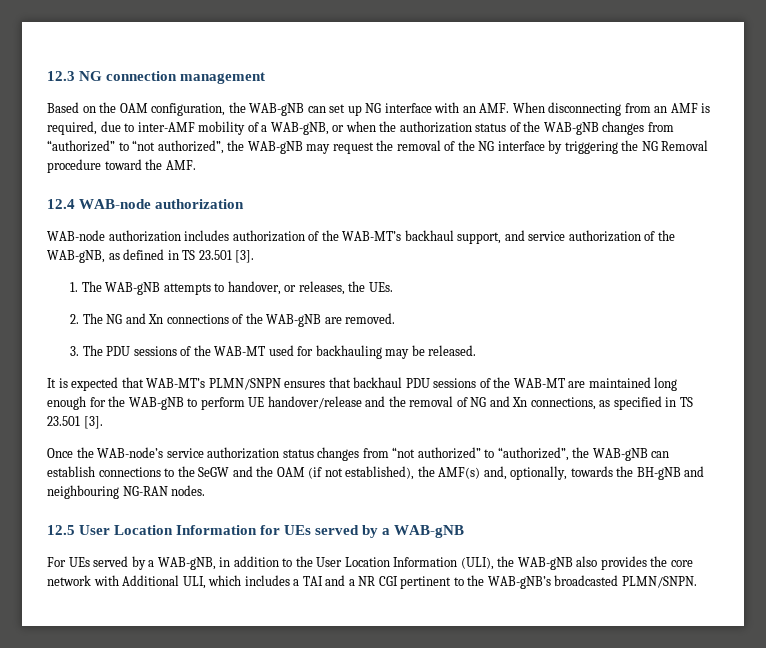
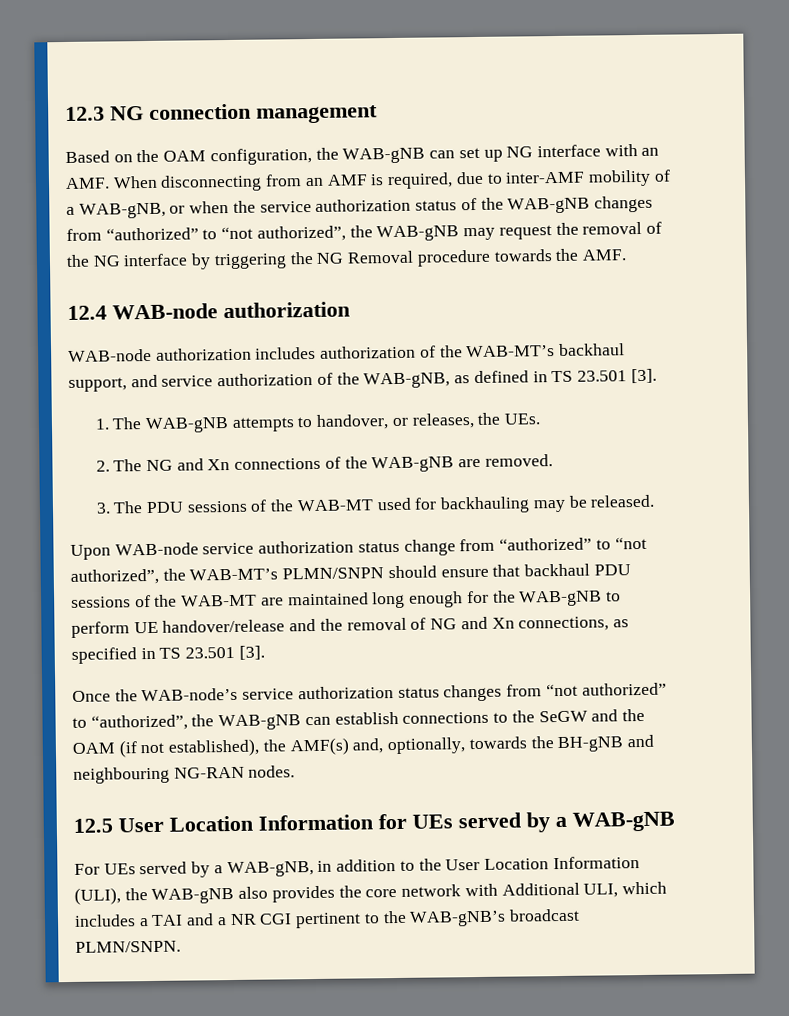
- Based on the OAM configuration, the WAB-gNB can set up NG interface with an AMF. When disconnecting from an AMF is required, due to inter-AMF mobility of a WAB-gNB, or when the authorization status of the WAB-gNB changes from “authorized” to “not authorized”, the WAB-gNB may request the removal of the NG interface by triggering the NG Removal procedure toward the AMF.
+ Based on the OAM configuration, the WAB-gNB can set up NG interface with an AMF. When disconnecting from an AMF is required, due to inter-AMF mobility of a WAB-gNB, or when the service authorization status of the WAB-gNB changes from “authorized” to “not authorized”, the WAB-gNB may request the removal of the NG interface by triggering the NG Removal procedure towards the AMF.
- It is expected that WAB-MT’s PLMN/SNPN ensures that backhaul PDU sessions of the WAB-MT are maintained long enough for the WAB-gNB to perform UE handover/release and the removal of NG and Xn connections, as specified in TS 23.501 [3].
+ Upon WAB-node service authorization status change from “authorized” to “not authorized”, the WAB-MT’s PLMN/SNPN should ensure that backhaul PDU sessions of the WAB-MT are maintained long enough for the WAB-gNB to perform UE handover/release and the removal of NG and Xn connections, as specified in TS 23.501 [3].
- For UEs served by a WAB-gNB, in addition to the User Location Information (ULI), the WAB-gNB also provides the core network with Additional ULI, which includes a TAI and a NR CGI pertinent to the WAB-gNB’s broadcasted PLMN/SNPN.
+ For UEs served by a WAB-gNB, in addition to the User Location Information (ULI), the WAB-gNB also provides the core network with Additional ULI, which includes a TAI and a NR CGI pertinent to the WAB-gNB’s broadcast PLMN/SNPN.

